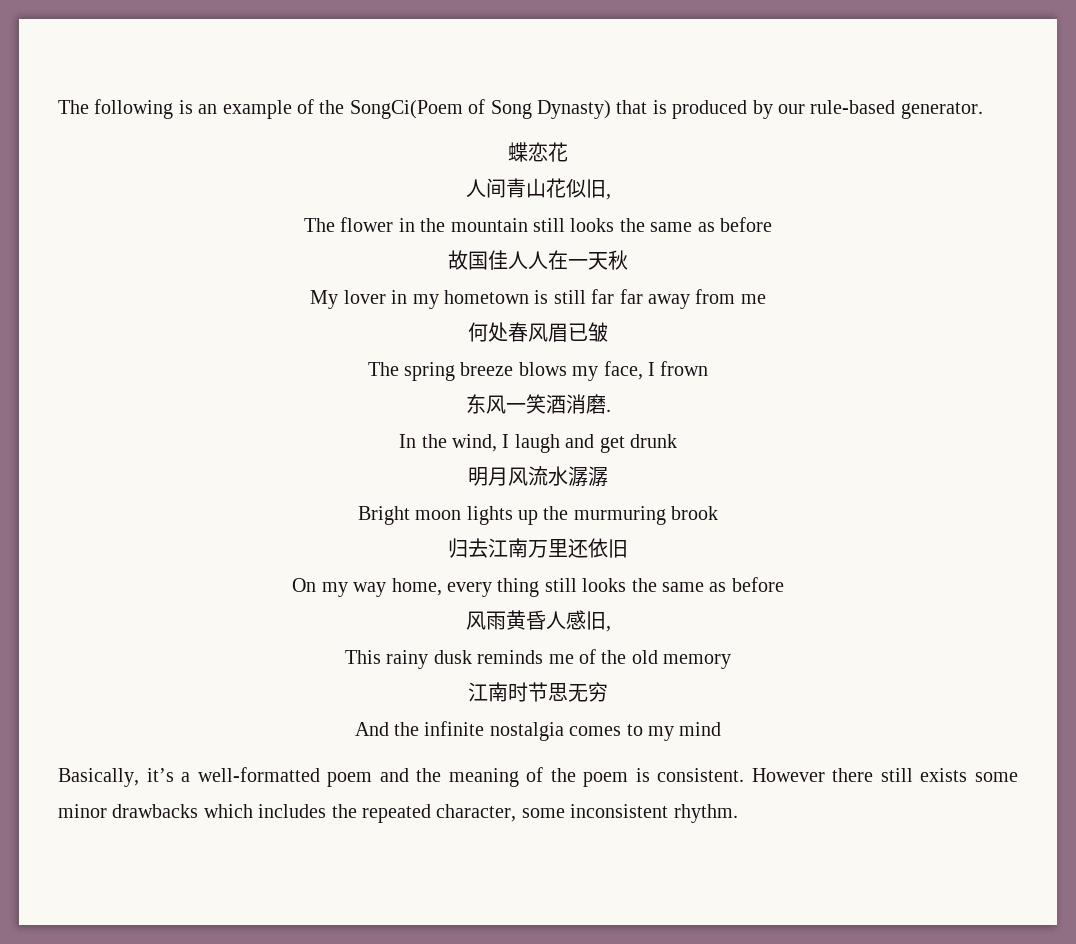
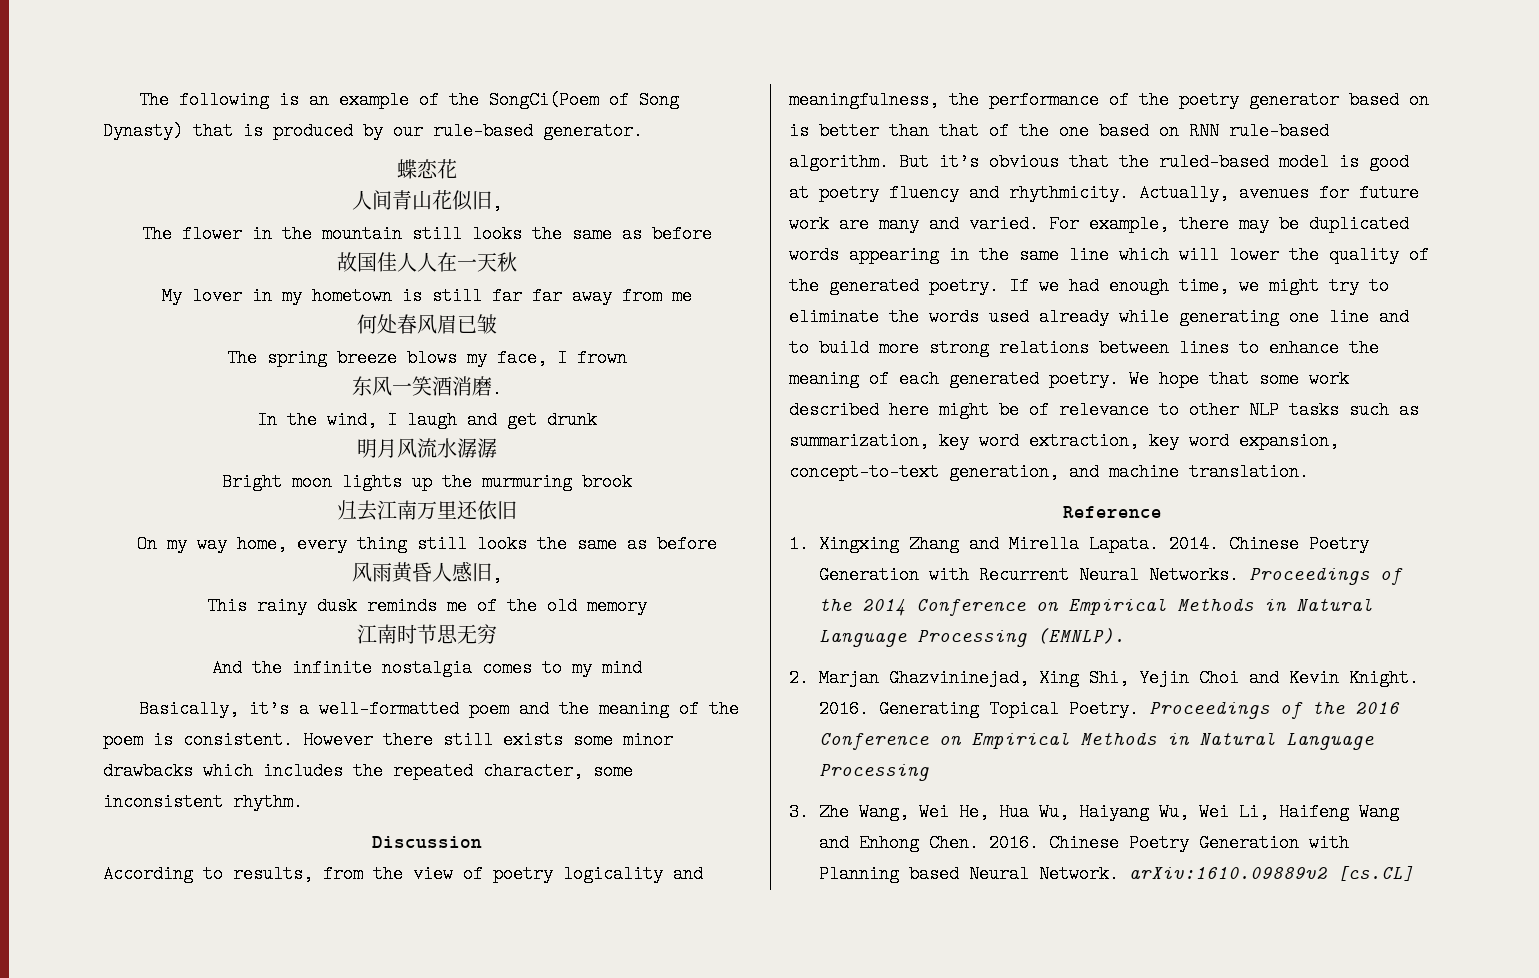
+ Discussion
+ According to results, from the view of poetry logicality and meaningfulness, the performance of the poetry generator based on is better than that of the one based on RNN rule-based algorithm. But it’s obvious that the ruled-based model is good at poetry fluency and rhythmicity. Actually, avenues for future work are many and varied. For example, there may be duplicated words appearing in the same line which will lower the quality of the generated poetry. If we had enough time, we might try to eliminate the words used already while generating one line and to build more strong relations between lines to enhance the meaning of each generated poetry. We hope that some work described here might be of relevance to other NLP tasks such as summarization, key word extraction, key word expansion, concept-to-text generation, and machine translation.
+ Reference
+ 1. Xingxing Zhang and Mirella Lapata. 2014. Chinese Poetry Generation with Recurrent Neural Networks. Proceedings of the 2014 Conference on Empirical Methods in Natural Language Processing (EMNLP).
+ 2. Marjan Ghazvininejad, Xing Shi, Yejin Choi and Kevin Knight. 2016. Generating Topical Poetry. Proceedings of the 2016 Conference on Empirical Methods in Natural Language Processing
+ 3. Zhe Wang, Wei He, Hua Wu, Haiyang Wu, Wei Li, Haifeng Wang and Enhong Chen. 2016. Chinese Poetry Generation with Planning based Neural Network. arXiv:1610.09889v2 [cs.CL]

